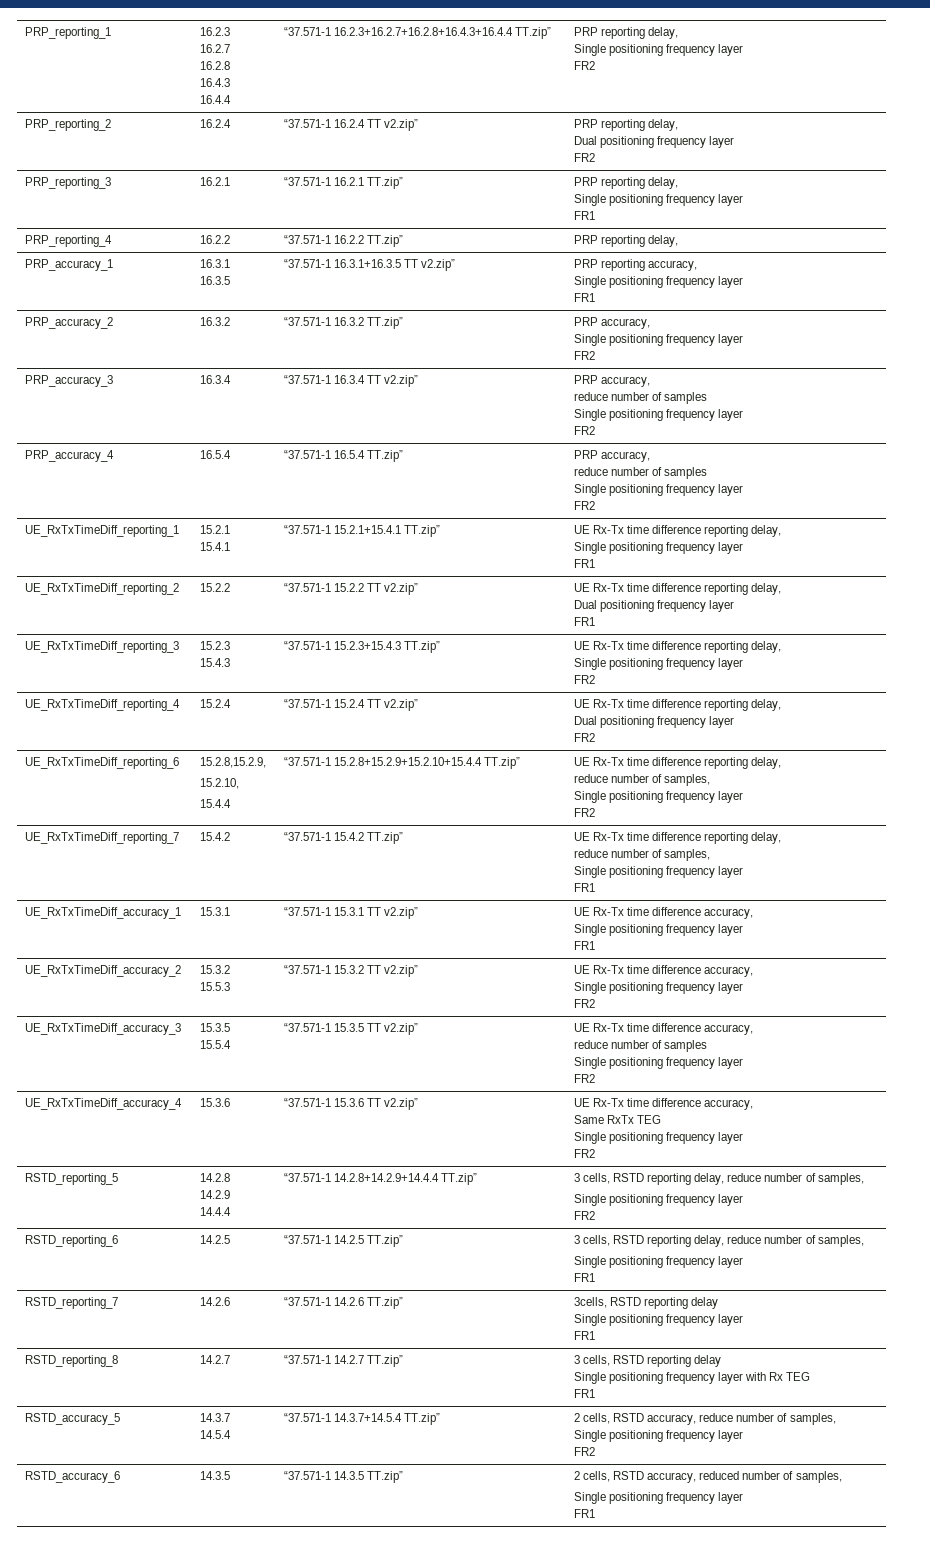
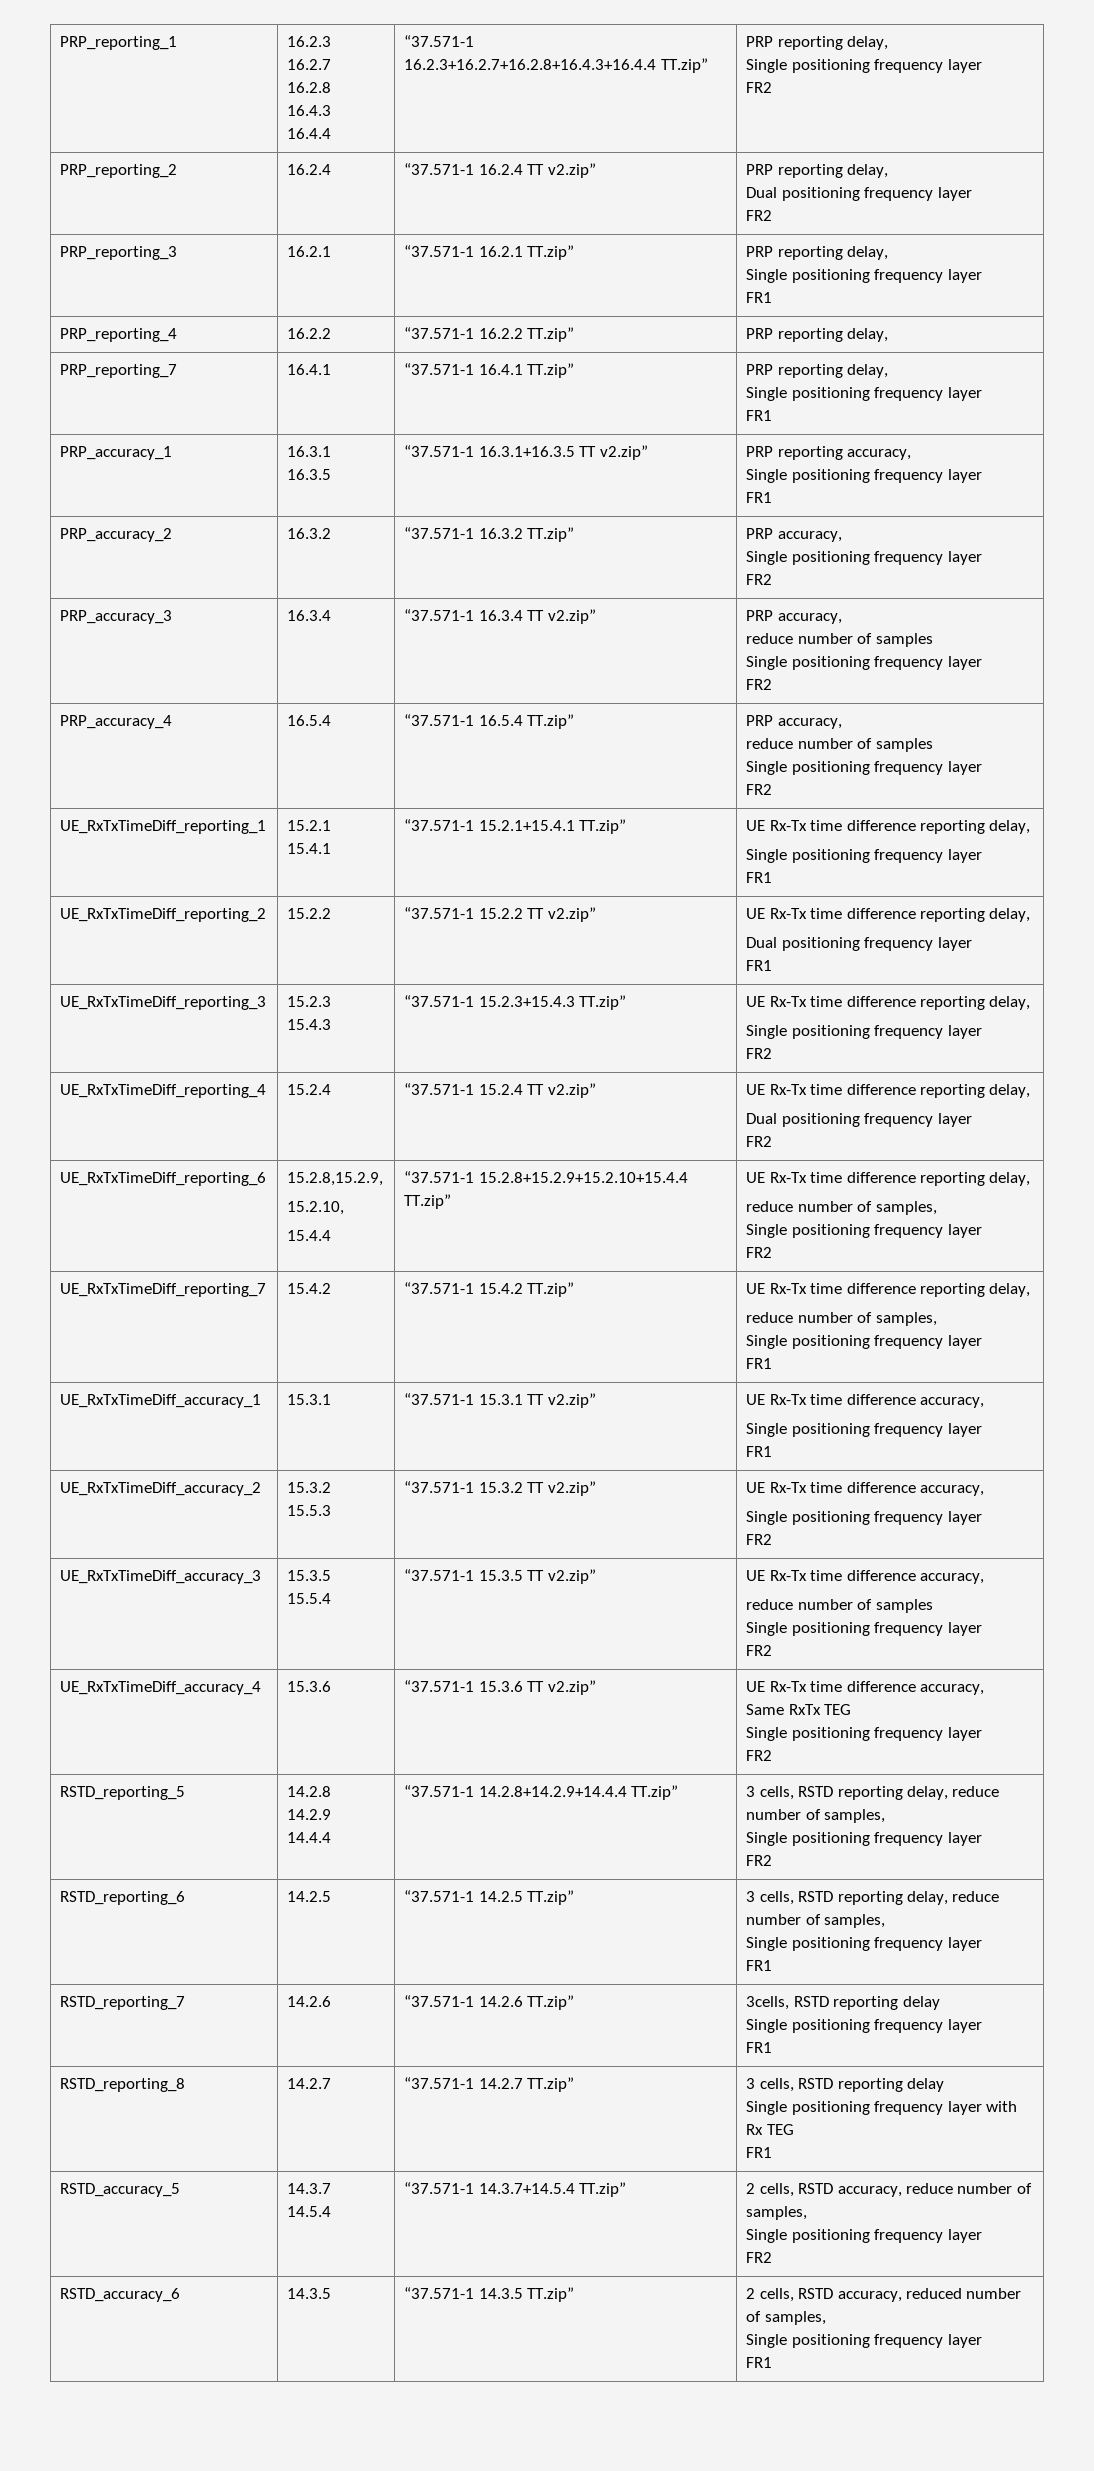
+ PRP_reporting_7 | 16.4.1 | “37.571-1 16.4.1 TT.zip” | PRP reporting delay,
+ Single positioning frequency layer
+ FR1

